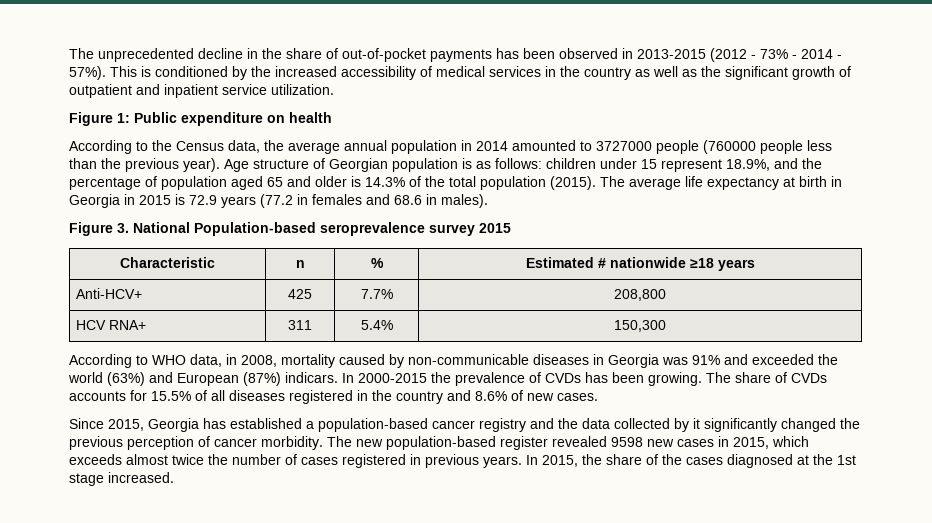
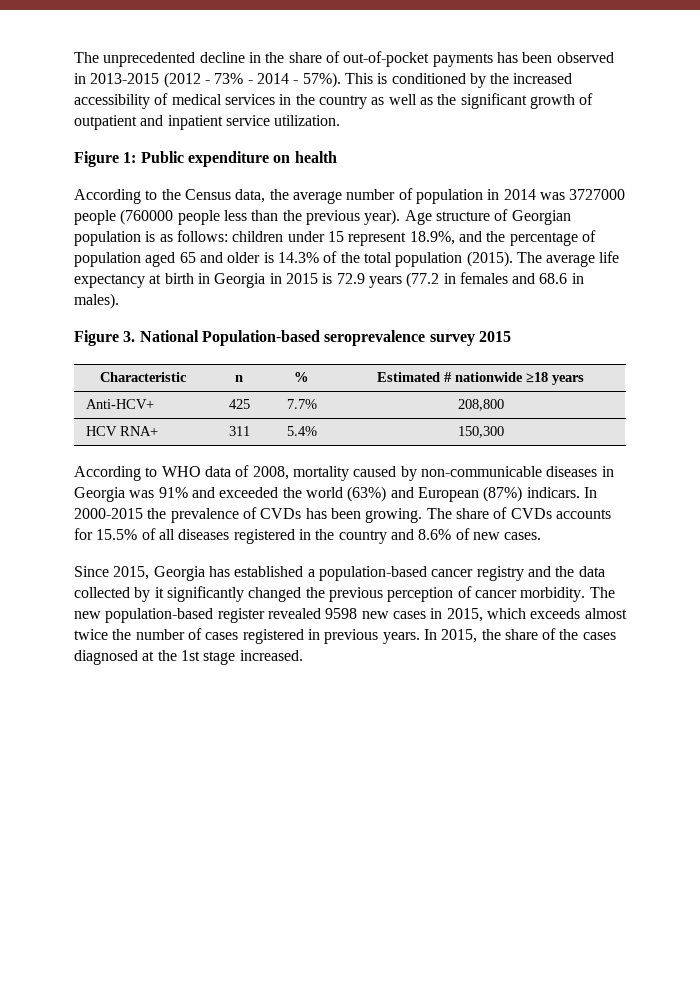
- According to the Census data, the average annual population in 2014 amounted to 3727000 people (760000 people less than the previous year).
+ According to the Census data, the average number of population in 2014 was 3727000 people (760000 people less than the previous year).
- According to WHO data, in 2008, mortality caused by non-communicable diseases in Georgia was 91% and exceeded the world (63%) and European (87%) indicars.
+ According to WHO data of 2008, mortality caused by non-communicable diseases in Georgia was 91% and exceeded the world (63%) and European (87%) indicars.

